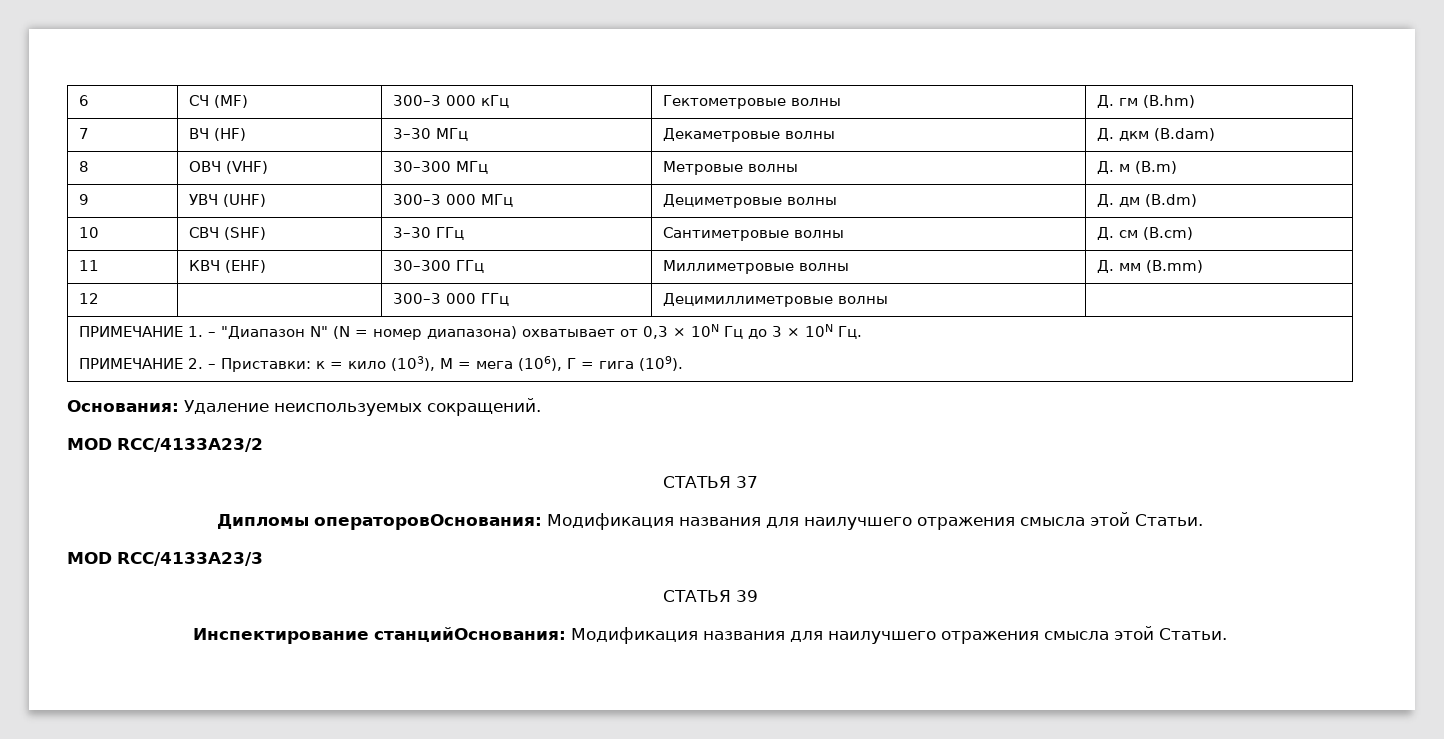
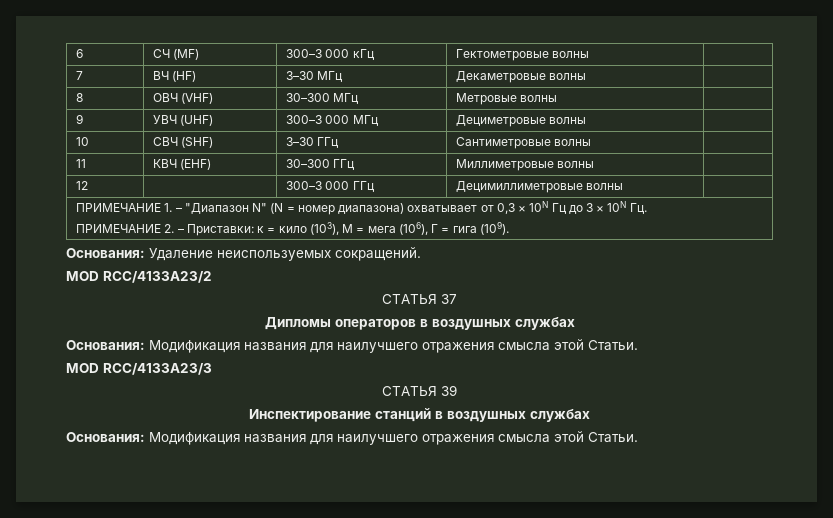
- 6 | СЧ (MF) | 300–3 000 кГц | Гектометровые волны | Д. гм (B.hm)
+ 6 | СЧ (MF) | 300–3 000 кГц | Гектометровые волны |
- 7 | ВЧ (HF) | 3–30 МГц | Декаметровые волны | Д. дкм (B.dam)
+ 7 | ВЧ (HF) | 3–30 МГц | Декаметровые волны |
- 8 | ОВЧ (VHF) | 30–300 МГц | Метровые волны | Д. м (B.m)
+ 8 | ОВЧ (VHF) | 30–300 МГц | Метровые волны |
- 9 | УВЧ (UHF) | 300–3 000 МГц | Дециметровые волны | Д. дм (B.dm)
+ 9 | УВЧ (UHF) | 300–3 000 МГц | Дециметровые волны |
- 10 | СВЧ (SHF) | 3–30 ГГц | Сантиметровые волны | Д. см (B.cm)
+ 10 | СВЧ (SHF) | 3–30 ГГц | Сантиметровые волны |
- 11 | КВЧ (EHF) | 30–300 ГГц | Миллиметровые волны | Д. мм (B.mm)
+ 11 | КВЧ (EHF) | 30–300 ГГц | Миллиметровые волны |
- Дипломы операторовОснования: Модификация названия для наилучшего отражения смысла этой Статьи.
+ Дипломы операторов в воздушных службах
+ Основания: Модификация названия для наилучшего отражения смысла этой Статьи.
- Инспектирование станцийОснования: Модификация названия для наилучшего отражения смысла этой Статьи.
+ Инспектирование станций в воздушных службах
+ Основания: Модификация названия для наилучшего отражения смысла этой Статьи.

